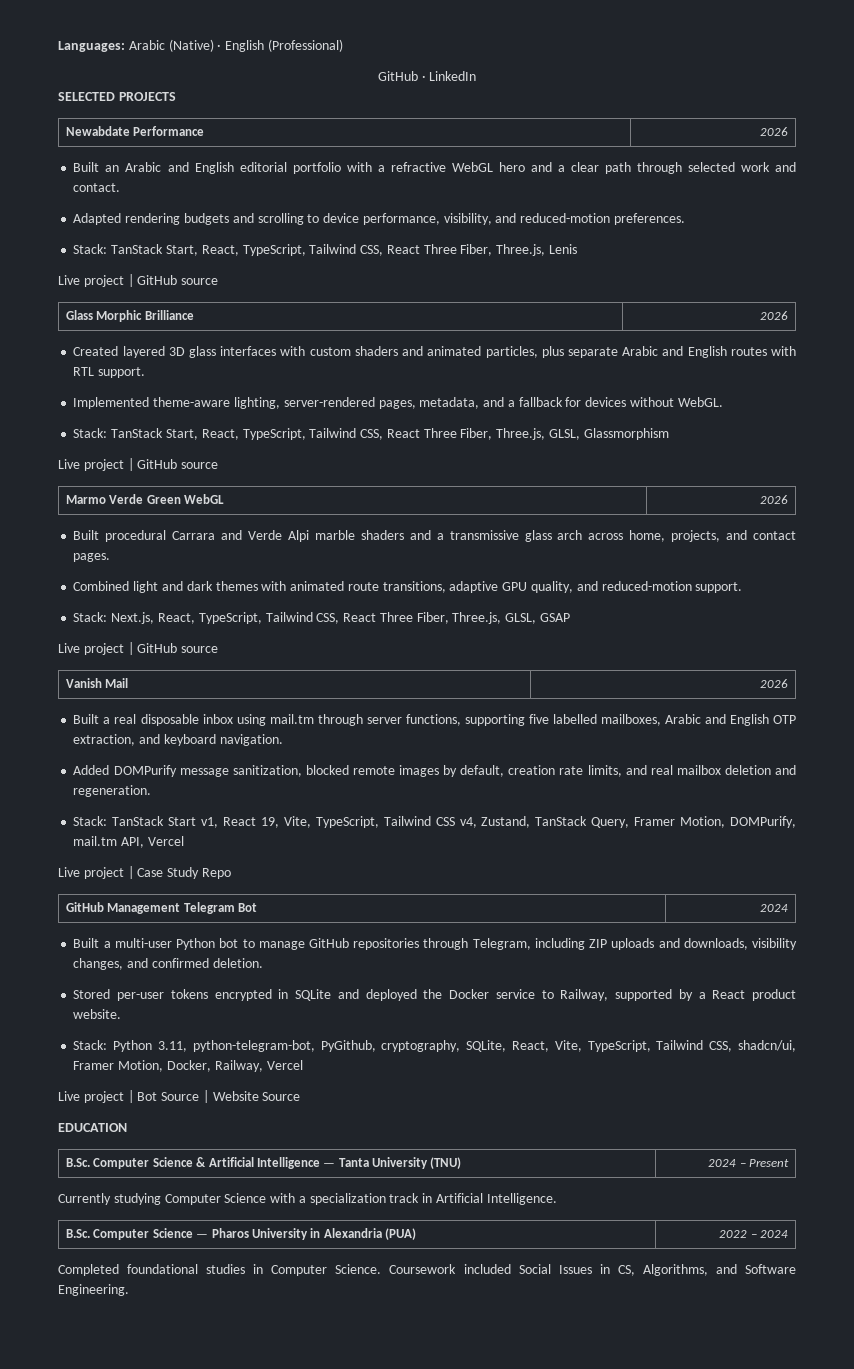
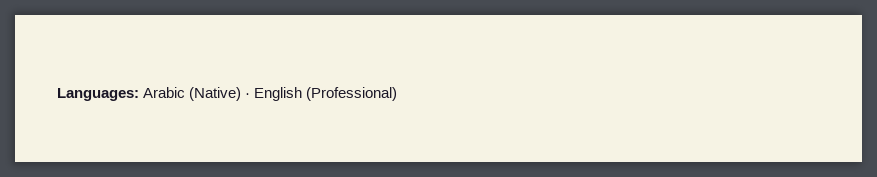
- GitHub · LinkedIn
- SELECTED PROJECTS
- Newabdate Performance | 2026
- Built an Arabic and English editorial portfolio with a refractive WebGL hero and a clear path through selected work and contact.
- Adapted rendering budgets and scrolling to device performance, visibility, and reduced-motion preferences.
- Stack: TanStack Start, React, TypeScript, Tailwind CSS, React Three Fiber, Three.js, Lenis
- Live project | GitHub source
- Glass Morphic Brilliance | 2026
- Created layered 3D glass interfaces with custom shaders and animated particles, plus separate Arabic and English routes with RTL support.
- Implemented theme-aware lighting, server-rendered pages, metadata, and a fallback for devices without WebGL.
- Stack: TanStack Start, React, TypeScript, Tailwind CSS, React Three Fiber, Three.js, GLSL, Glassmorphism
- Live project | GitHub source
- Marmo Verde Green WebGL | 2026
- Built procedural Carrara and Verde Alpi marble shaders and a transmissive glass arch across home, projects, and contact pages.
- Combined light and dark themes with animated route transitions, adaptive GPU quality, and reduced-motion support.
- Stack: Next.js, React, TypeScript, Tailwind CSS, React Three Fiber, Three.js, GLSL, GSAP
- Live project | GitHub source
- Vanish Mail | 2026
- Built a real disposable inbox using mail.tm through server functions, supporting five labelled mailboxes, Arabic and English OTP extraction, and keyboard navigation.
- Added DOMPurify message sanitization, blocked remote images by default, creation rate limits, and real mailbox deletion and regeneration.
- Stack: TanStack Start v1, React 19, Vite, TypeScript, Tailwind CSS v4, Zustand, TanStack Query, Framer Motion, DOMPurify, mail.tm API, Vercel
- Live project | Case Study Repo
- GitHub Management Telegram Bot | 2024
- Built a multi-user Python bot to manage GitHub repositories through Telegram, including ZIP uploads and downloads, visibility changes, and confirmed deletion.
- Stored per-user tokens encrypted in SQLite and deployed the Docker service to Railway, supported by a React product website.
- Stack: Python 3.11, python-telegram-bot, PyGithub, cryptography, SQLite, React, Vite, TypeScript, Tailwind CSS, shadcn/ui, Framer Motion, Docker, Railway, Vercel
- Live project | Bot Source | Website Source
- EDUCATION
- B.Sc. Computer Science & Artificial Intelligence — Tanta University (TNU) | 2024 – Present
- Currently studying Computer Science with a specialization track in Artificial Intelligence.
- B.Sc. Computer Science — Pharos University in Alexandria (PUA) | 2022 – 2024
- Completed foundational studies in Computer Science. Coursework included Social Issues in CS, Algorithms, and Software Engineering.

